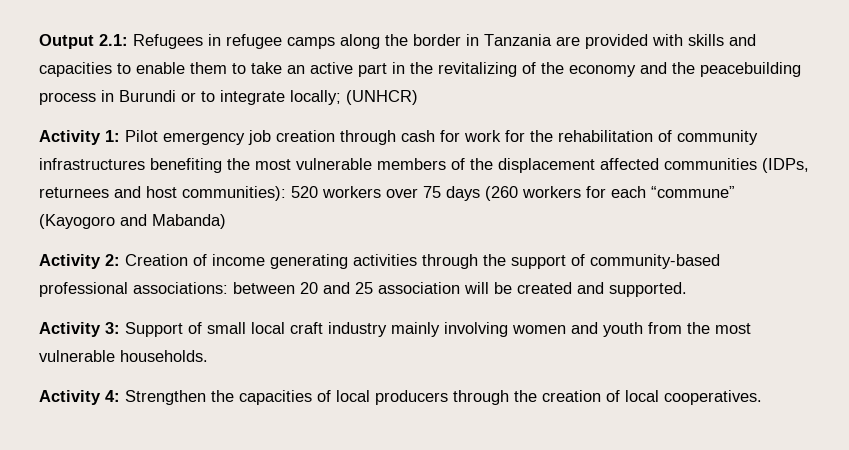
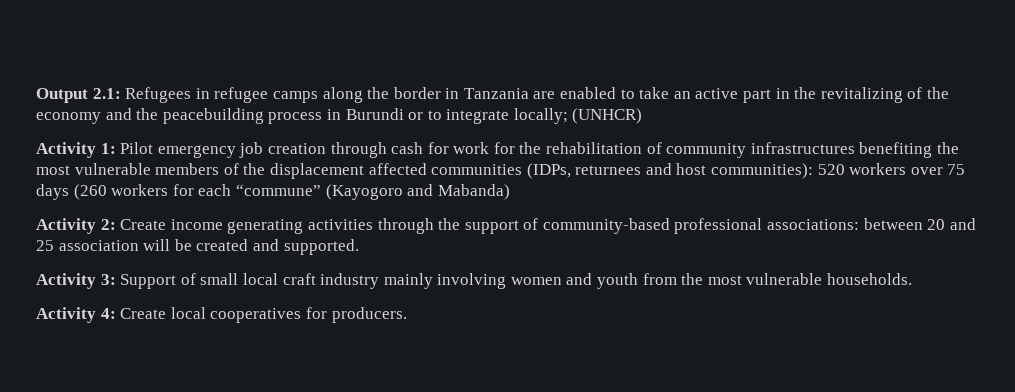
- Output 2.1: Refugees in refugee camps along the border in Tanzania are provided with skills and capacities to enable them to take an active part in the revitalizing of the economy and the peacebuilding process in Burundi or to integrate locally; (UNHCR)
+ Output 2.1: Refugees in refugee camps along the border in Tanzania are enabled to take an active part in the revitalizing of the economy and the peacebuilding process in Burundi or to integrate locally; (UNHCR)
- Activity 2: Creation of income generating activities through the support of community-based professional associations: between 20 and 25 association will be created and supported.
+ Activity 2: Create income generating activities through the support of community-based professional associations: between 20 and 25 association will be created and supported.
- Activity 4: Strengthen the capacities of local producers through the creation of local cooperatives.
+ Activity 4: Create local cooperatives for producers.

